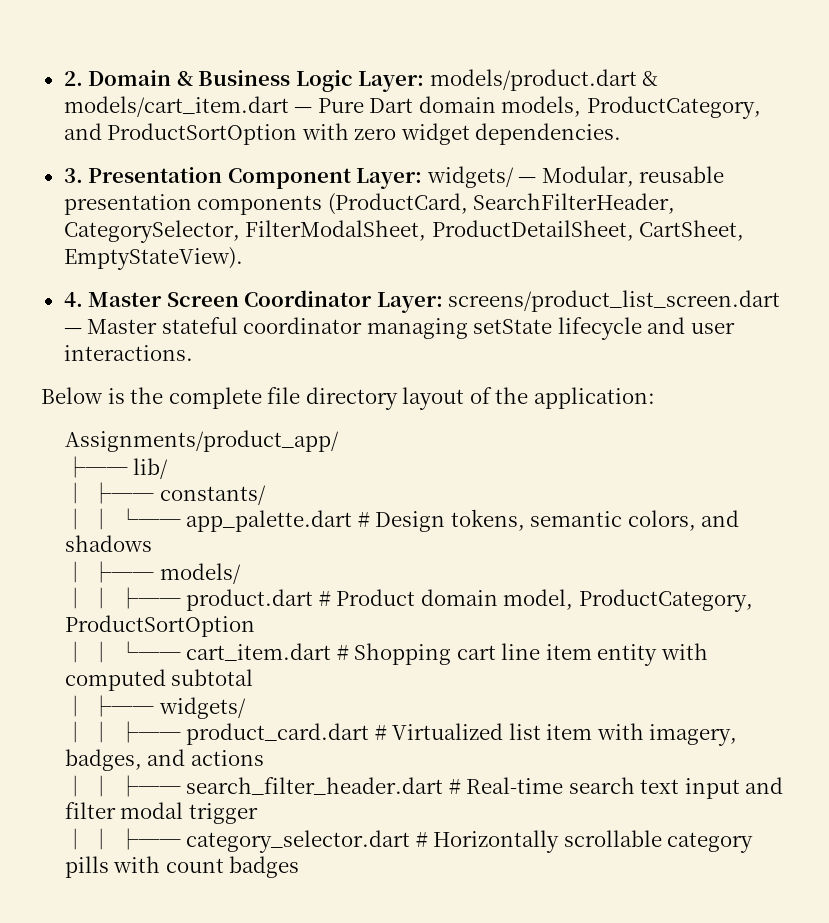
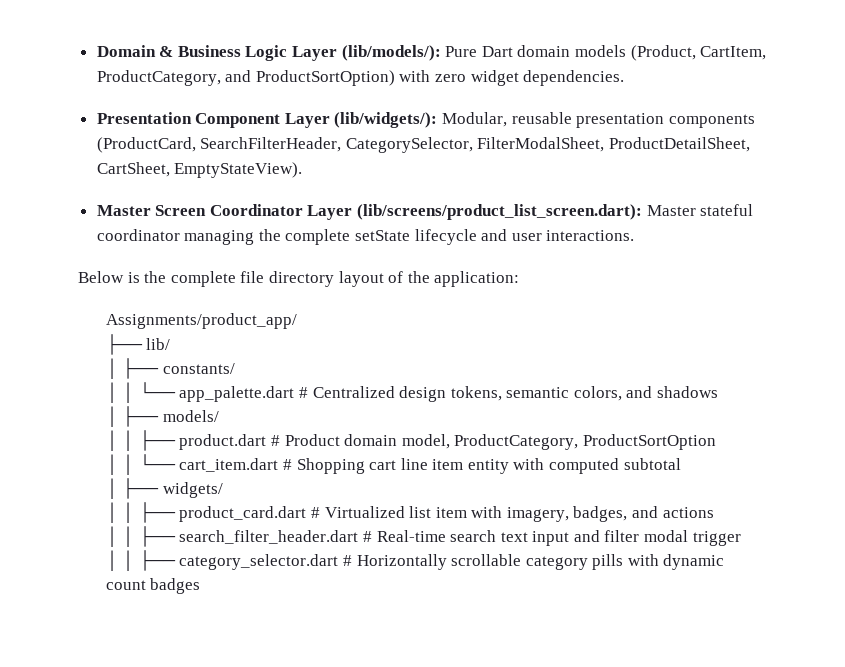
- 2. Domain & Business Logic Layer: models/product.dart & models/cart_item.dart — Pure Dart domain models, ProductCategory, and ProductSortOption with zero widget dependencies.
+ Domain & Business Logic Layer (lib/models/): Pure Dart domain models (Product, CartItem, ProductCategory, and ProductSortOption) with zero widget dependencies.
- 3. Presentation Component Layer: widgets/ — Modular, reusable presentation components (ProductCard, SearchFilterHeader, CategorySelector, FilterModalSheet, ProductDetailSheet, CartSheet, EmptyStateView).
+ Presentation Component Layer (lib/widgets/): Modular, reusable presentation components (ProductCard, SearchFilterHeader, CategorySelector, FilterModalSheet, ProductDetailSheet, CartSheet, EmptyStateView).
- 4. Master Screen Coordinator Layer: screens/product_list_screen.dart — Master stateful coordinator managing setState lifecycle and user interactions.
+ Master Screen Coordinator Layer (lib/screens/product_list_screen.dart): Master stateful coordinator managing the complete setState lifecycle and user interactions.
- │ │ └── app_palette.dart # Design tokens, semantic colors, and shadows
+ │ │ └── app_palette.dart # Centralized design tokens, semantic colors, and shadows
- │ │ ├── category_selector.dart # Horizontally scrollable category pills with count badges
+ │ │ ├── category_selector.dart # Horizontally scrollable category pills with dynamic count badges

